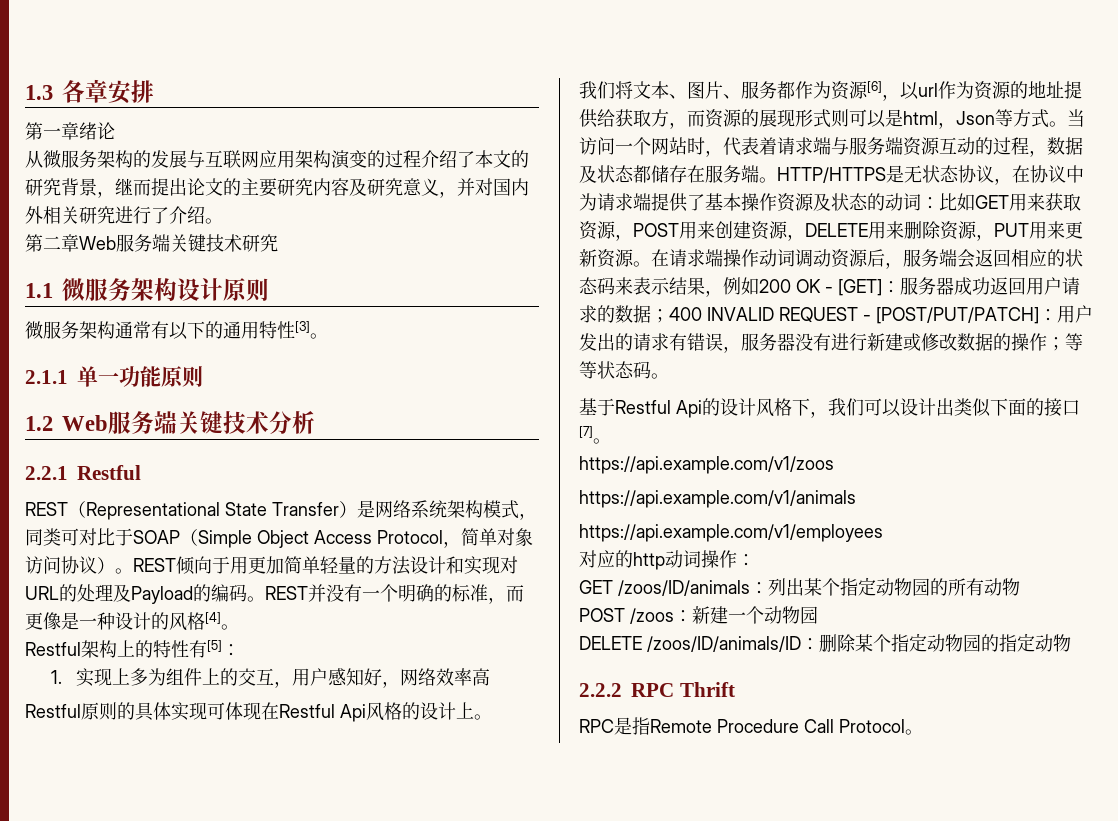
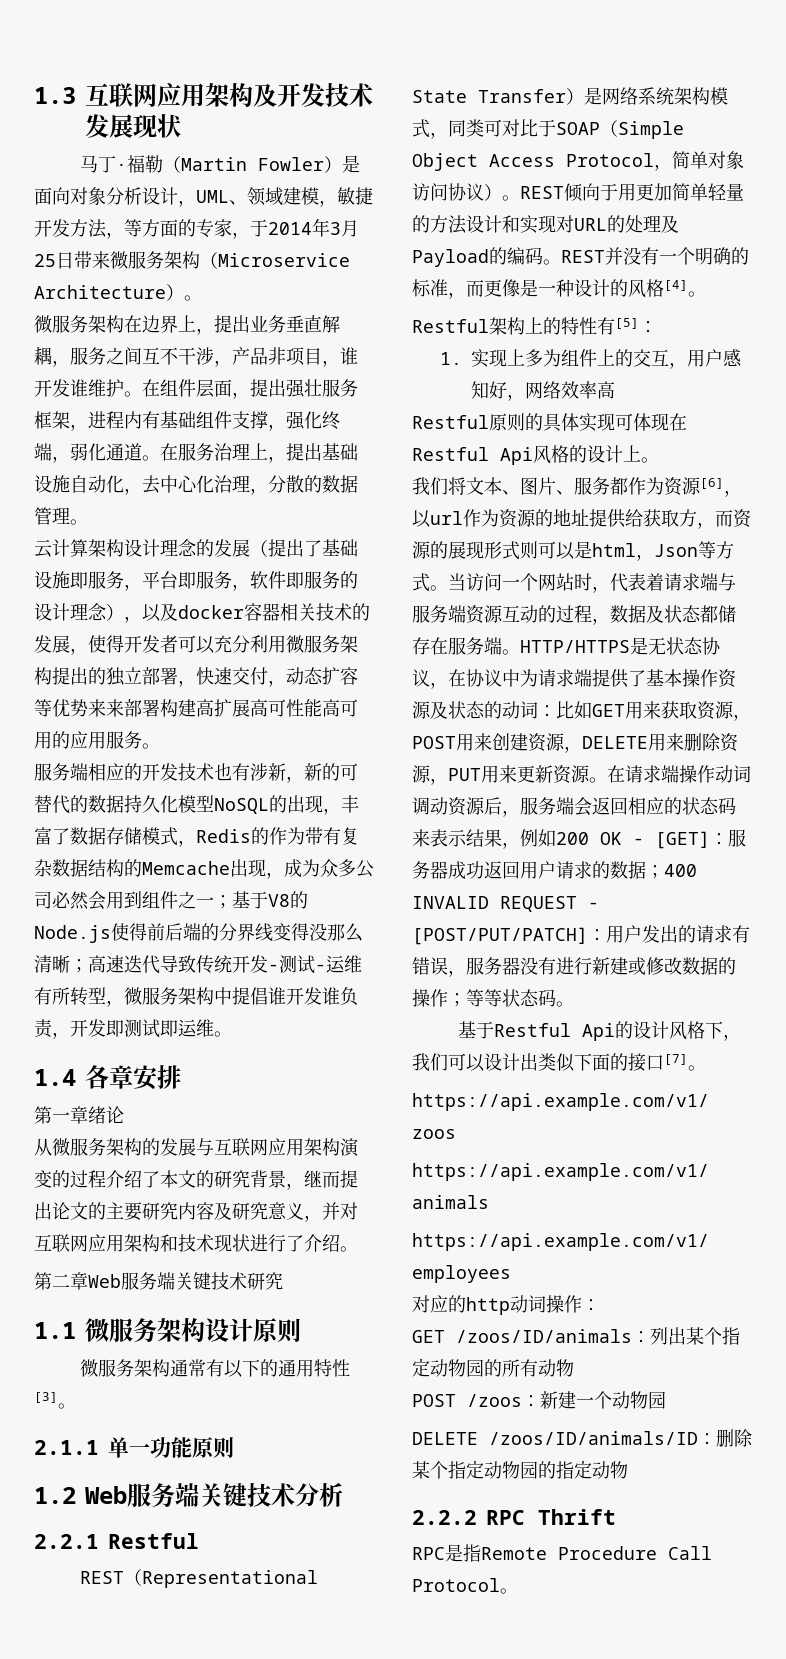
- 1.3各章安排
+ 1.3互联网应用架构及开发技术发展现状
+ 马丁·福勒（Martin Fowler）是面向对象分析设计，UML、领域建模，敏捷开发方法，等方面的专家，于2014年3月25日带来微服务架构（Microservice Architecture）。
+ 微服务架构在边界上，提出业务垂直解耦，服务之间互不干涉，产品非项目，谁开发谁维护。在组件层面，提出强壮服务框架，进程内有基础组件支撑，强化终端，弱化通道。在服务治理上，提出基础设施自动化，去中心化治理，分散的数据管理。
+ 云计算架构设计理念的发展（提出了基础设施即服务，平台即服务，软件即服务的设计理念），以及docker容器相关技术的发展，使得开发者可以充分利用微服务架构提出的独立部署，快速交付，动态扩容等优势来来部署构建高扩展高可性能高可用的应用服务。
+ 服务端相应的开发技术也有涉新，新的可替代的数据持久化模型NoSQL的出现，丰富了数据存储模式，Redis的作为带有复杂数据结构的Memcache出现，成为众多公司必然会用到组件之一；基于V8的Node.js使得前后端的分界线变得没那么清晰；高速迭代导致传统开发-测试-运维有所转型，微服务架构中提倡谁开发谁负责，开发即测试即运维。
+ 1.4各章安排
- 从微服务架构的发展与互联网应用架构演变的过程介绍了本文的研究背景，继而提出论文的主要研究内容及研究意义，并对国内外相关研究进行了介绍。
+ 从微服务架构的发展与互联网应用架构演变的过程介绍了本文的研究背景，继而提出论文的主要研究内容及研究意义，并对互联网应用架构和技术现状进行了介绍。

